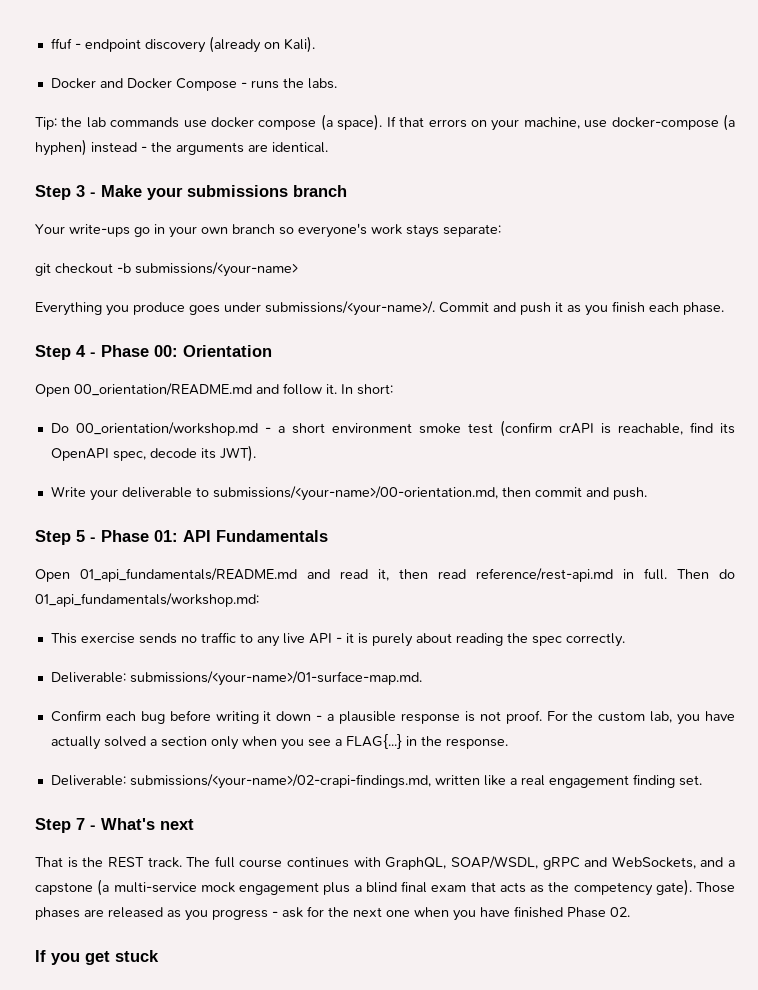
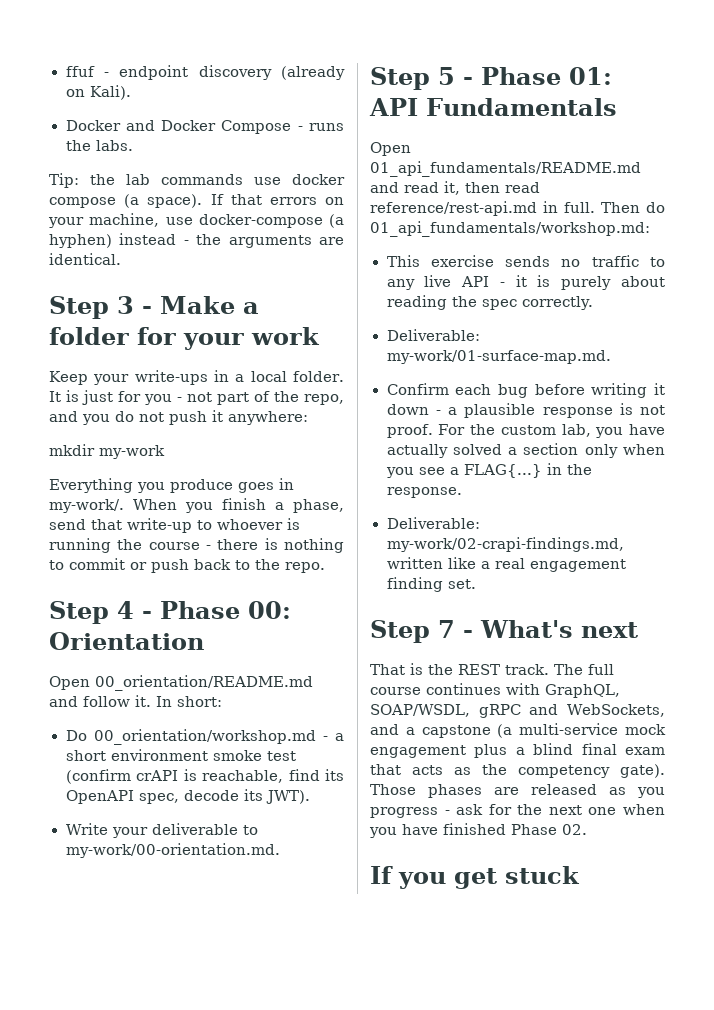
- Step 3 - Make your submissions branch
- Your write-ups go in your own branch so everyone's work stays separate:
- git checkout -b submissions/<your-name>
- Everything you produce goes under submissions/<your-name>/. Commit and push it as you finish each phase.
+ Step 3 - Make a folder for your work
+ Keep your write-ups in a local folder. It is just for you - not part of the repo, and you do not push it anywhere:
+ mkdir my-work
+ Everything you produce goes in my-work/. When you finish a phase, send that write-up to whoever is running the course - there is nothing to commit or push back to the repo.
- Write your deliverable to submissions/<your-name>/00-orientation.md, then commit and push.
+ Write your deliverable to my-work/00-orientation.md.
- Deliverable: submissions/<your-name>/01-surface-map.md.
+ Deliverable: my-work/01-surface-map.md.
- Deliverable: submissions/<your-name>/02-crapi-findings.md, written like a real engagement finding set.
+ Deliverable: my-work/02-crapi-findings.md, written like a real engagement finding set.

